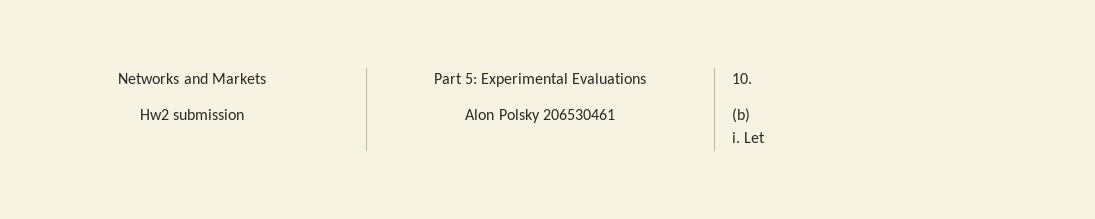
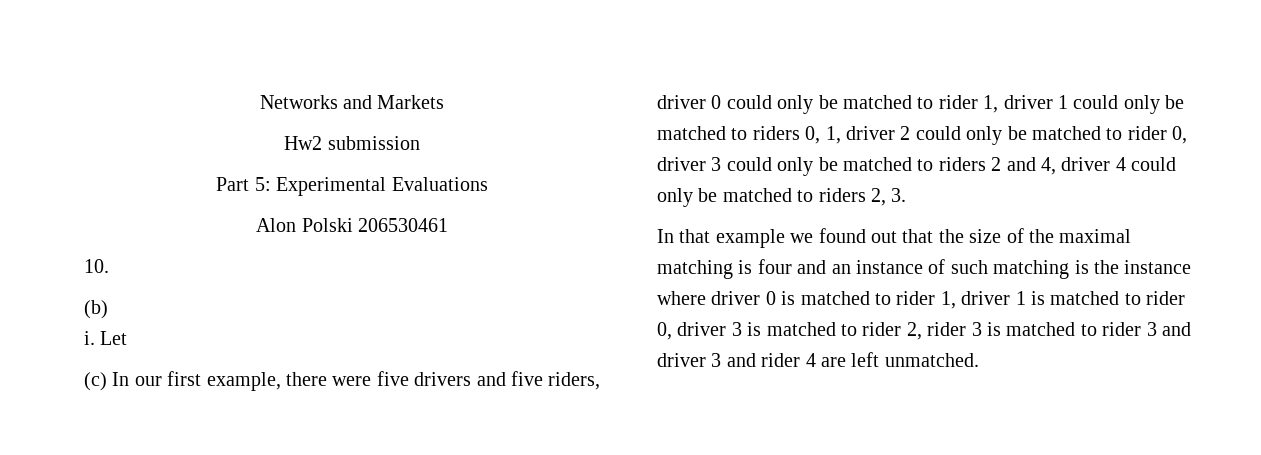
- Alon Polsky 206530461
+ Alon Polski 206530461
+ (c) In our first example, there were five drivers and five riders, driver 0 could only be matched to rider 1, driver 1 could only be matched to riders 0, 1, driver 2 could only be matched to rider 0, driver 3 could only be matched to riders 2 and 4, driver 4 could only be matched to riders 2, 3.
+ In that example we found out that the size of the maximal matching is four and an instance of such matching is the instance where driver 0 is matched to rider 1, driver 1 is matched to rider 0, driver 3 is matched to rider 2, rider 3 is matched to rider 3 and driver 3 and rider 4 are left unmatched.

